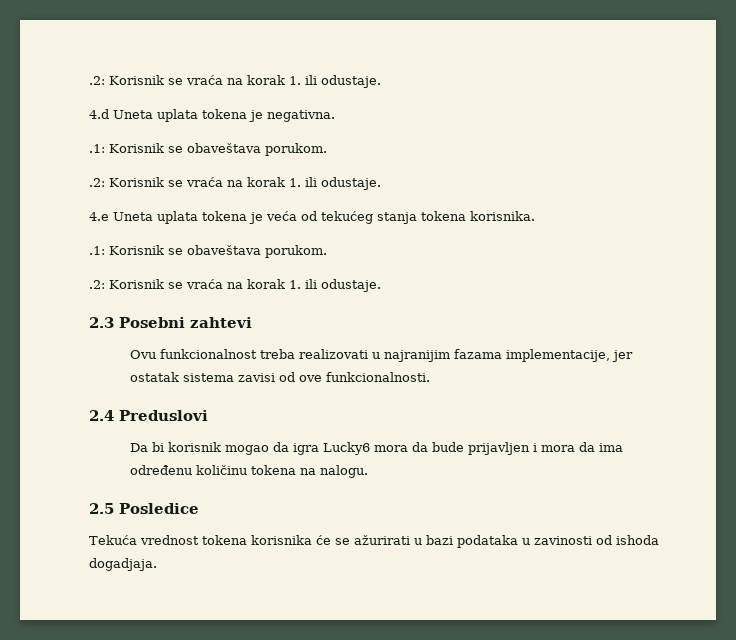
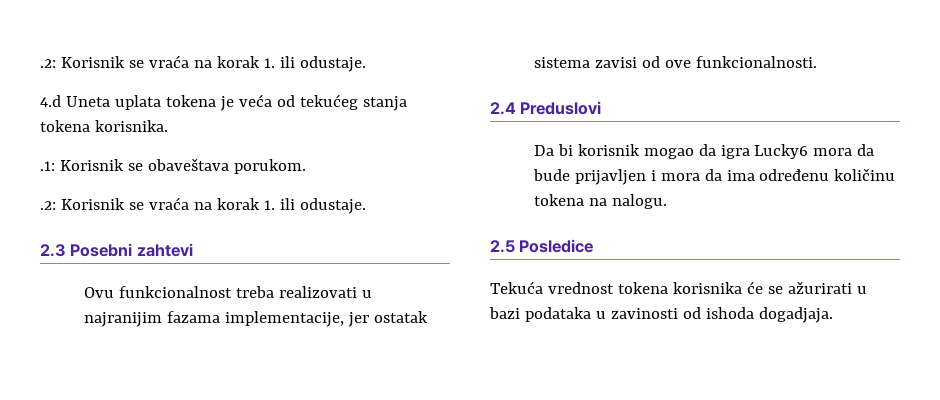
- 4.d Uneta uplata tokena je negativna.
- .1: Korisnik se obaveštava porukom.
- .2: Korisnik se vraća na korak 1. ili odustaje.
- 4.e Uneta uplata tokena je veća od tekućeg stanja tokena korisnika.
+ 4.d Uneta uplata tokena je veća od tekućeg stanja tokena korisnika.

